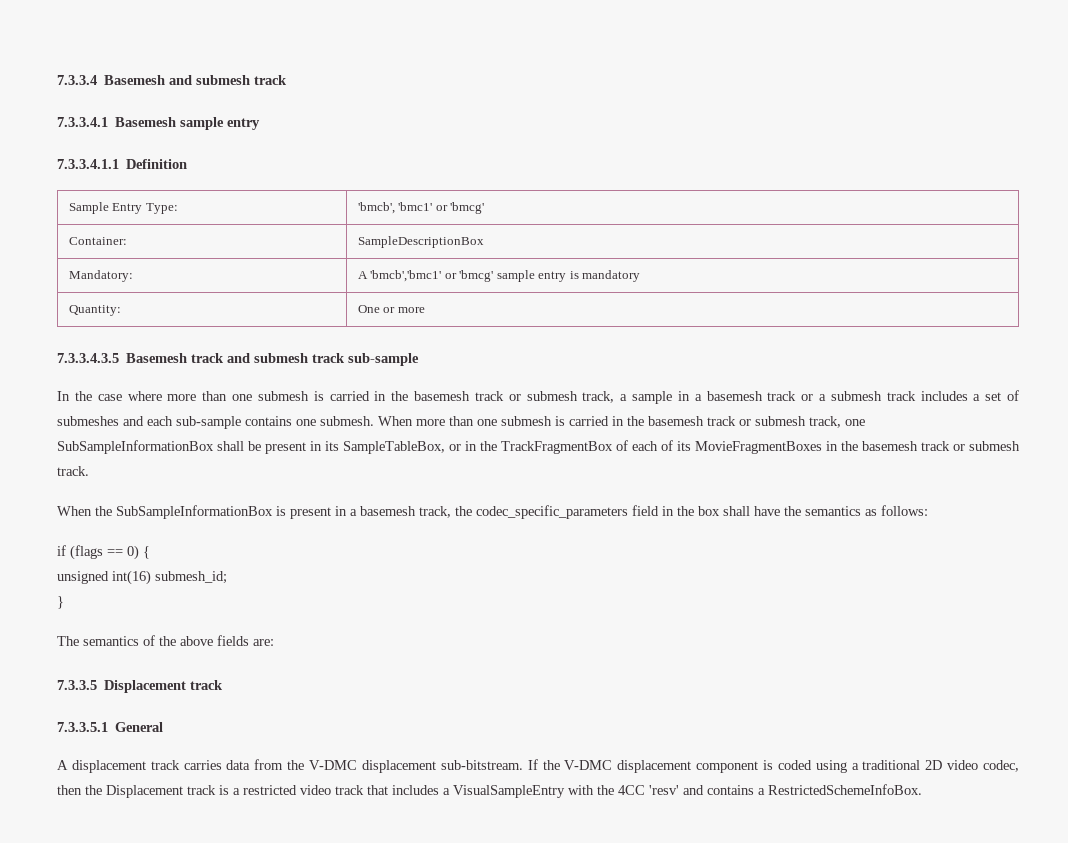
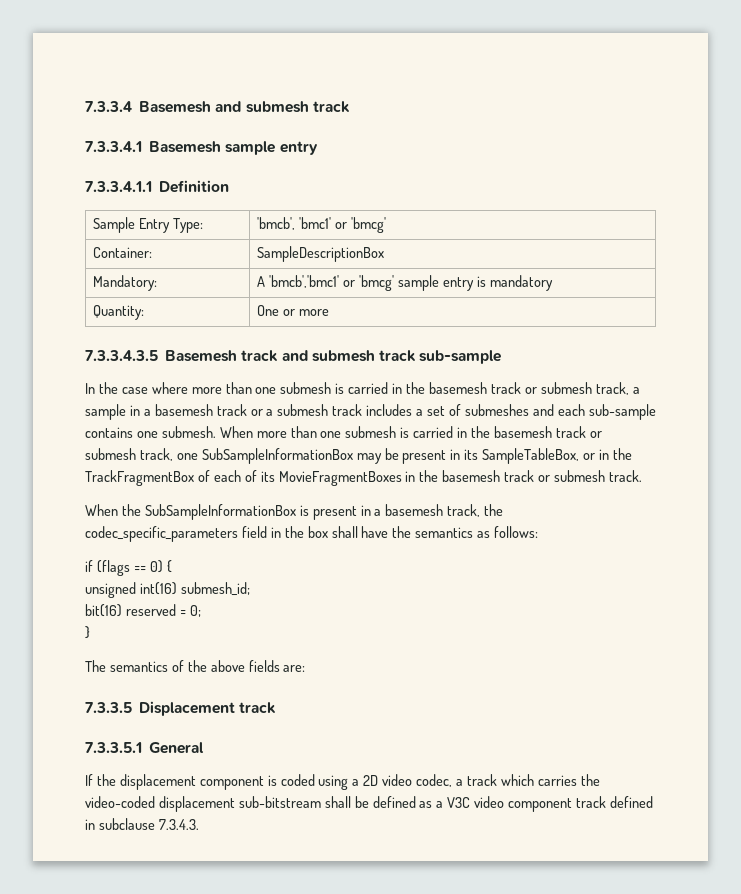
- When more than one submesh is carried in the basemesh track or submesh track, one SubSampleInformationBox shall be present in its SampleTableBox, or in the TrackFragmentBox of each of its MovieFragmentBoxes in the basemesh track or submesh track.
+ When more than one submesh is carried in the basemesh track or submesh track, one SubSampleInformationBox may be present in its SampleTableBox, or in the TrackFragmentBox of each of its MovieFragmentBoxes in the basemesh track or submesh track.
+ bit(16) reserved = 0;
- A displacement track carries data from the V-DMC displacement sub-bitstream. If the V-DMC displacement component is coded using a traditional 2D video codec, then the Displacement track is a restricted video track that includes a VisualSampleEntry with the 4CC 'resv' and contains a RestrictedSchemeInfoBox.
+ If the displacement component is coded using a 2D video codec, a track which carries the video-coded displacement sub-bitstream shall be defined as a V3C video component track defined in subclause 7.3.4.3.

